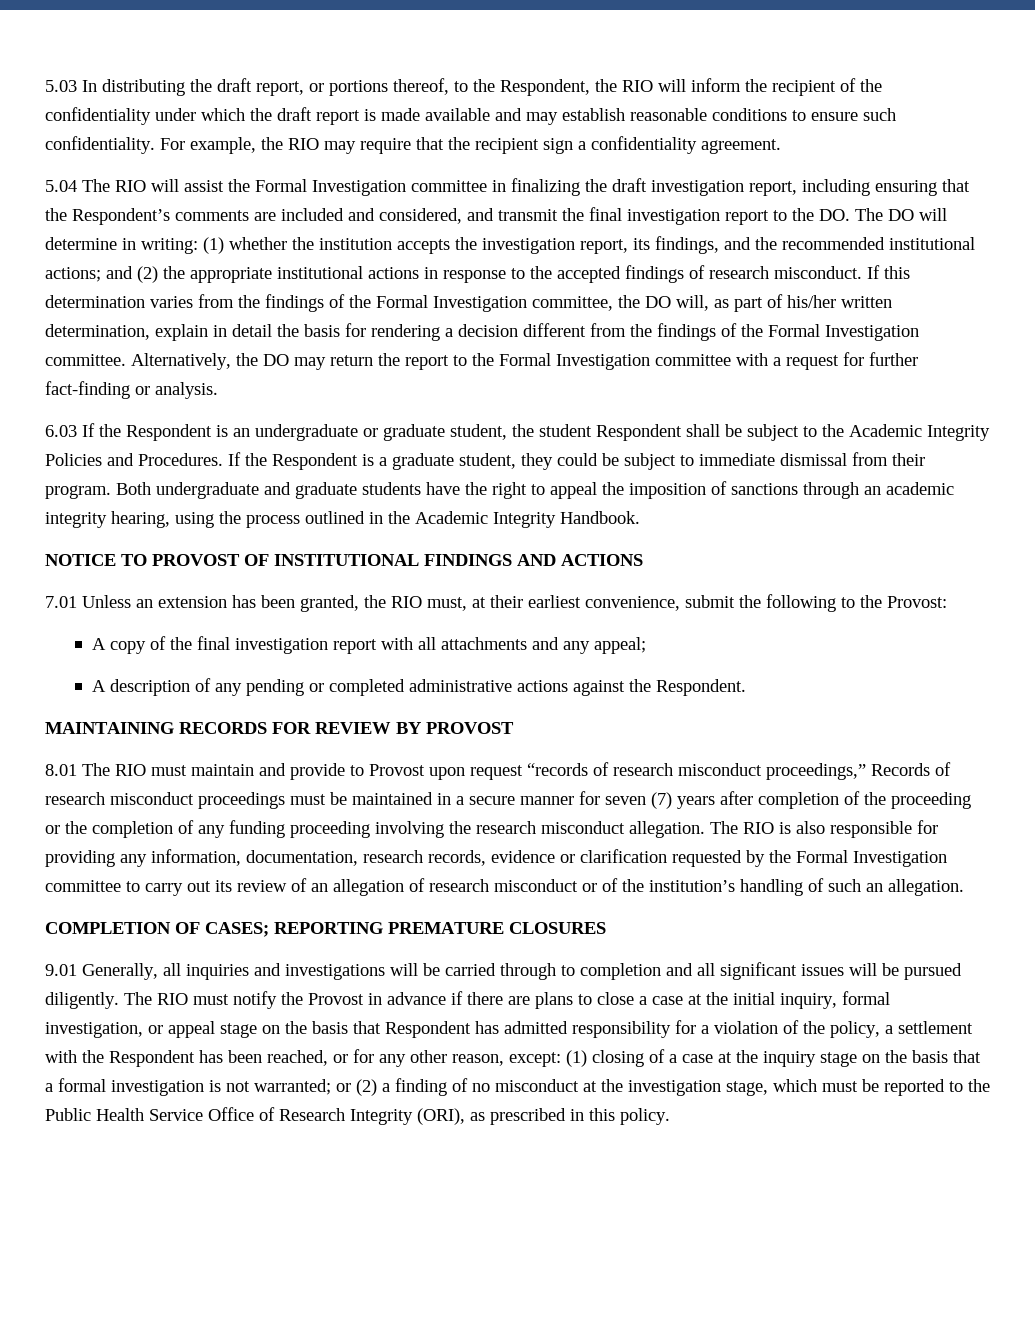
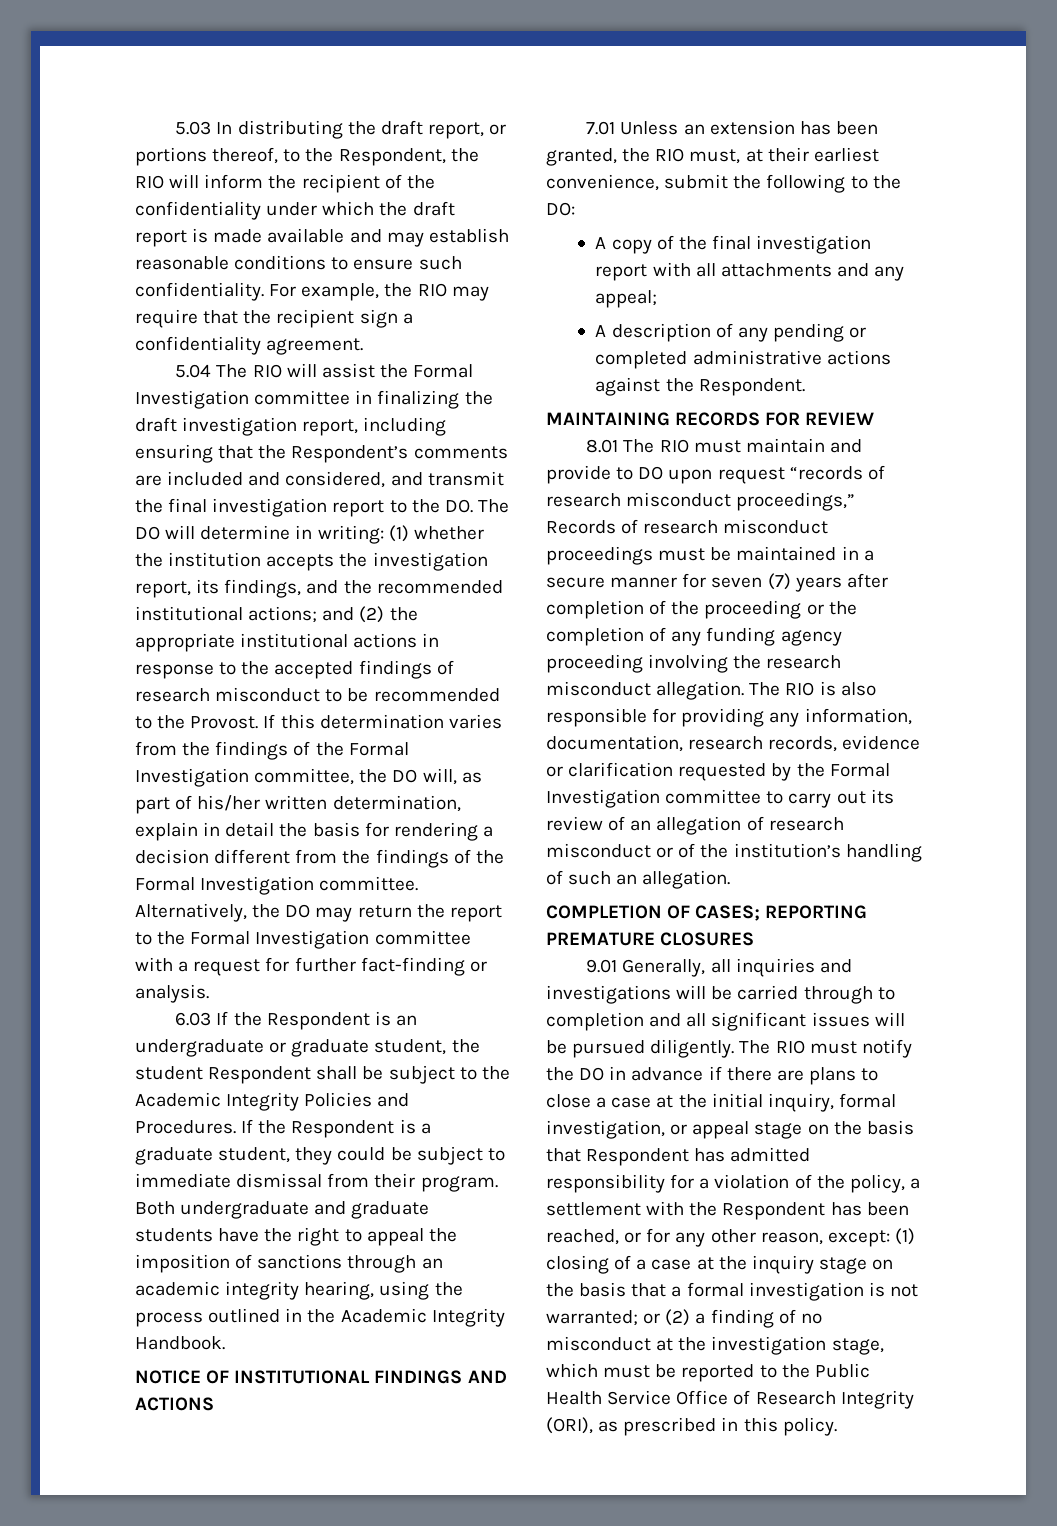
- and (2) the appropriate institutional actions in response to the accepted findings of research misconduct.
+ and (2) the appropriate institutional actions in response to the accepted findings of research misconduct to be recommended to the Provost.
- NOTICE TO PROVOST OF INSTITUTIONAL FINDINGS AND ACTIONS
+ NOTICE OF INSTITUTIONAL FINDINGS AND ACTIONS
- 7.01 Unless an extension has been granted, the RIO must, at their earliest convenience, submit the following to the Provost:
+ 7.01 Unless an extension has been granted, the RIO must, at their earliest convenience, submit the following to the DO:
- MAINTAINING RECORDS FOR REVIEW BY PROVOST
+ MAINTAINING RECORDS FOR REVIEW
- 8.01 The RIO must maintain and provide to Provost upon request “records of research misconduct proceedings,” Records of research misconduct proceedings must be maintained in a secure manner for seven (7) years after completion of the proceeding or the completion of any funding proceeding involving the research misconduct allegation.
+ 8.01 The RIO must maintain and provide to DO upon request “records of research misconduct proceedings,” Records of research misconduct proceedings must be maintained in a secure manner for seven (7) years after completion of the proceeding or the completion of any funding agency proceeding involving the research misconduct allegation.
- The RIO must notify the Provost in advance if there are plans to close a case at the initial inquiry, formal investigation, or appeal stage on the basis that Respondent has admitted responsibility for a violation of the policy, a settlement with the Respondent has been reached, or for any other reason, except:
+ The RIO must notify the DO in advance if there are plans to close a case at the initial inquiry, formal investigation, or appeal stage on the basis that Respondent has admitted responsibility for a violation of the policy, a settlement with the Respondent has been reached, or for any other reason, except:

